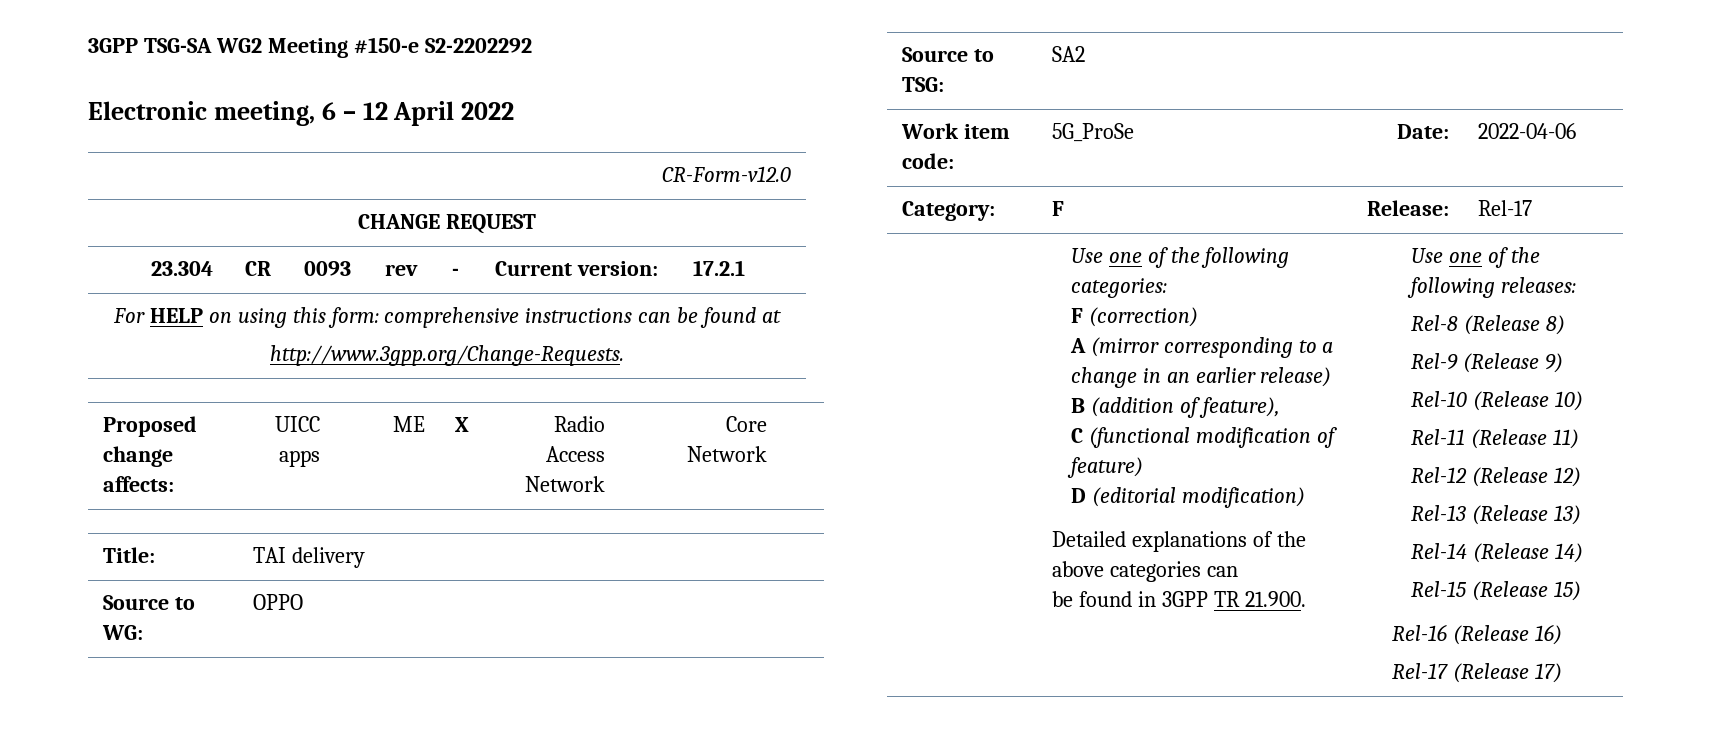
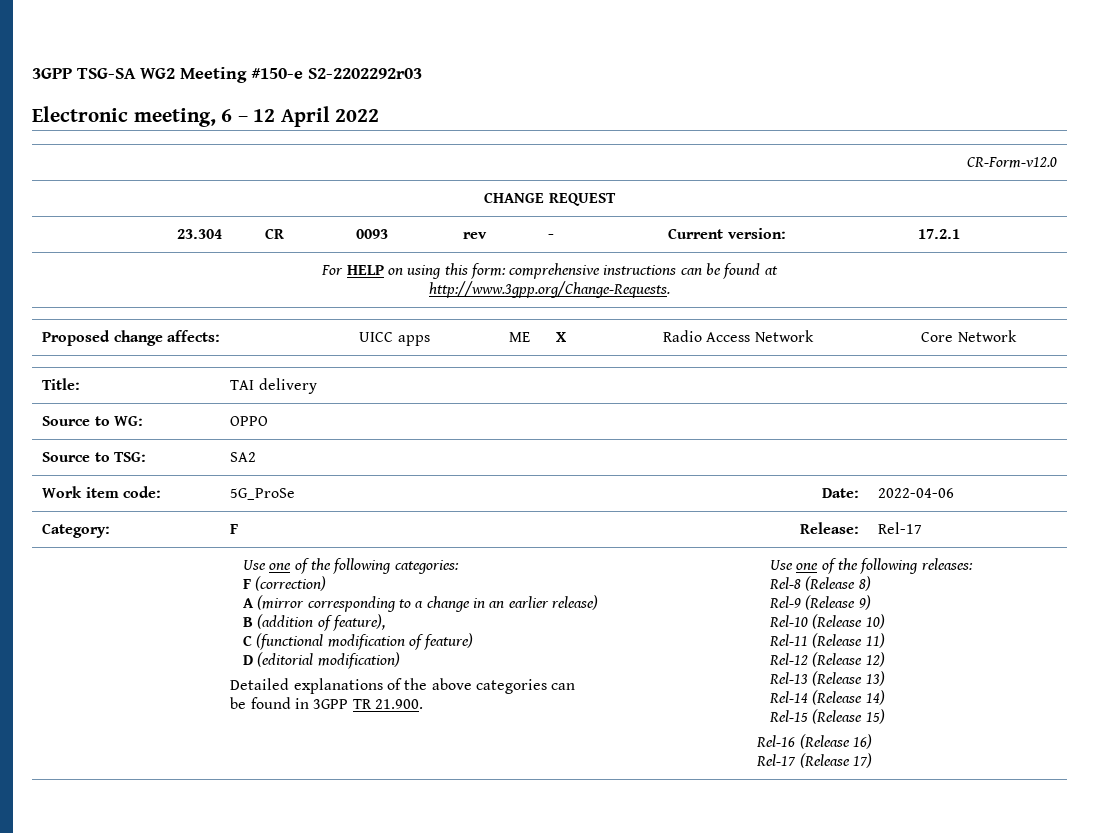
- 3GPP TSG-SA WG2 Meeting #150-e S2-2202292
+ 3GPP TSG-SA WG2 Meeting #150-e S2-2202292r03

